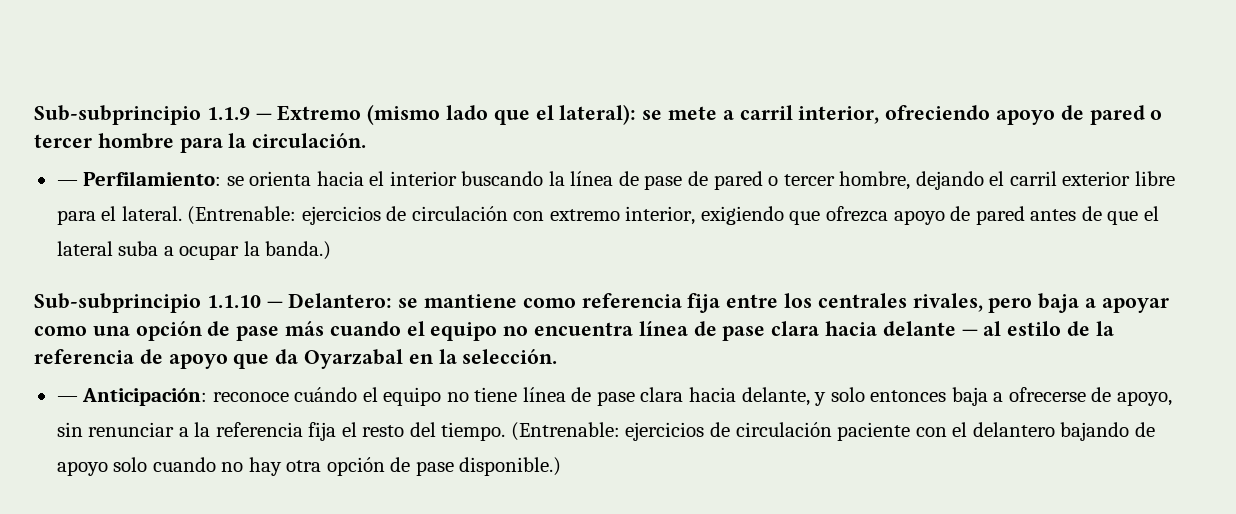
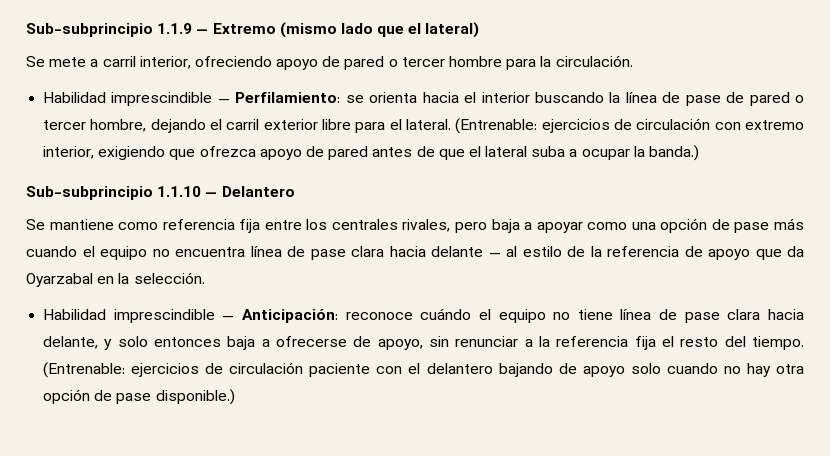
- Sub-subprincipio 1.1.9 — Extremo (mismo lado que el lateral): se mete a carril interior, ofreciendo apoyo de pared o tercer hombre para la circulación.
+ Sub-subprincipio 1.1.9 — Extremo (mismo lado que el lateral)
+ Se mete a carril interior, ofreciendo apoyo de pared o tercer hombre para la circulación.
- — Perfilamiento: se orienta hacia el interior buscando la línea de pase de pared o tercer hombre, dejando el carril exterior libre para el lateral.
+ Habilidad imprescindible — Perfilamiento: se orienta hacia el interior buscando la línea de pase de pared o tercer hombre, dejando el carril exterior libre para el lateral.
- Sub-subprincipio 1.1.10 — Delantero: se mantiene como referencia fija entre los centrales rivales, pero baja a apoyar como una opción de pase más cuando el equipo no encuentra línea de pase clara hacia delante — al estilo de la referencia de apoyo que da Oyarzabal en la selección.
+ Sub-subprincipio 1.1.10 — Delantero
+ Se mantiene como referencia fija entre los centrales rivales, pero baja a apoyar como una opción de pase más cuando el equipo no encuentra línea de pase clara hacia delante — al estilo de la referencia de apoyo que da Oyarzabal en la selección.
- — Anticipación: reconoce cuándo el equipo no tiene línea de pase clara hacia delante, y solo entonces baja a ofrecerse de apoyo, sin renunciar a la referencia fija el resto del tiempo.
+ Habilidad imprescindible — Anticipación: reconoce cuándo el equipo no tiene línea de pase clara hacia delante, y solo entonces baja a ofrecerse de apoyo, sin renunciar a la referencia fija el resto del tiempo.

